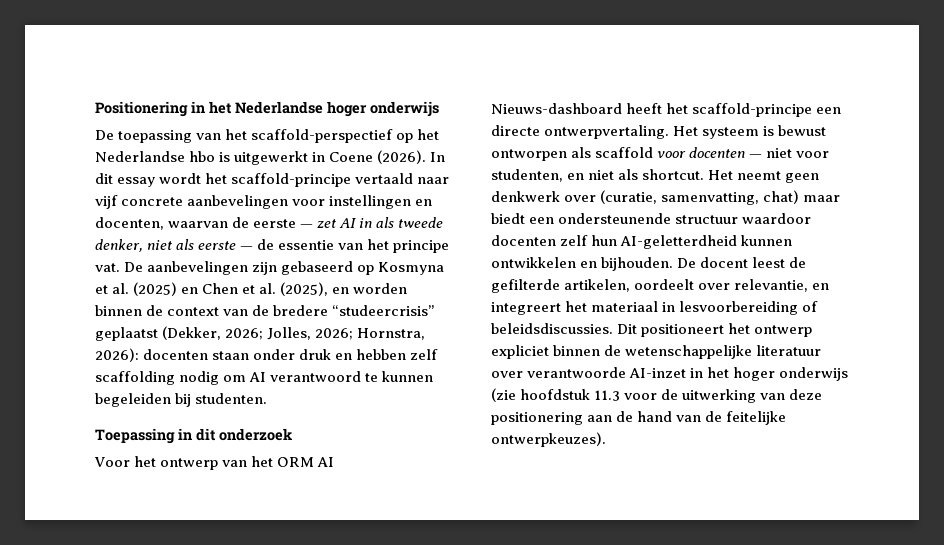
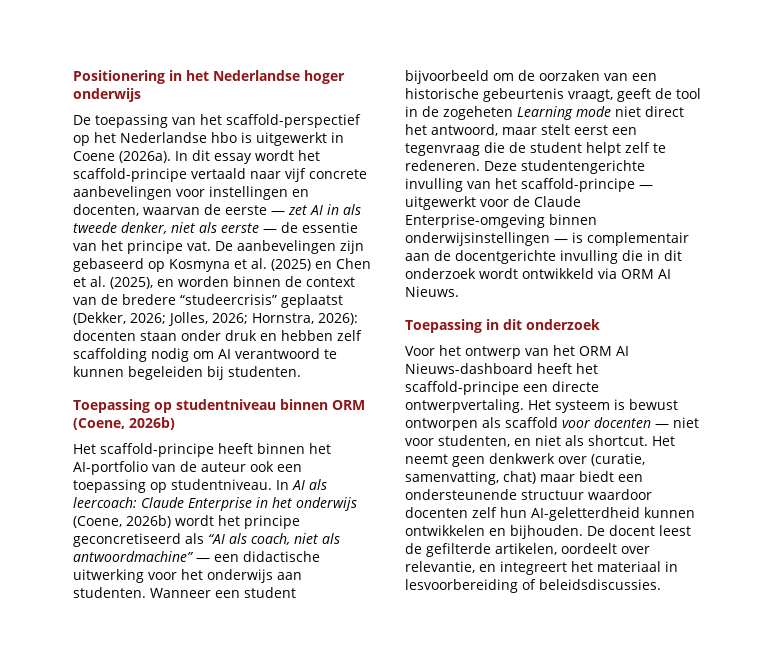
- De toepassing van het scaffold-perspectief op het Nederlandse hbo is uitgewerkt in Coene (2026).
+ De toepassing van het scaffold-perspectief op het Nederlandse hbo is uitgewerkt in Coene (2026a).
+ Toepassing op studentniveau binnen ORM (Coene, 2026b)
+ Het scaffold-principe heeft binnen het AI-portfolio van de auteur ook een toepassing op studentniveau. In AI als leercoach: Claude Enterprise in het onderwijs (Coene, 2026b) wordt het principe geconcretiseerd als “AI als coach, niet als antwoordmachine” — een didactische uitwerking voor het onderwijs aan studenten. Wanneer een student bijvoorbeeld om de oorzaken van een historische gebeurtenis vraagt, geeft de tool in de zogeheten Learning mode niet direct het antwoord, maar stelt eerst een tegenvraag die de student helpt zelf te redeneren. Deze studentengerichte invulling van het scaffold-principe — uitgewerkt voor de Claude Enterprise-omgeving binnen onderwijsinstellingen — is complementair aan de docentgerichte invulling die in dit onderzoek wordt ontwikkeld via ORM AI Nieuws.
- Dit positioneert het ontwerp expliciet binnen de wetenschappelijke literatuur over verantwoorde AI-inzet in het hoger onderwijs (zie hoofdstuk 11.3 voor de uitwerking van deze positionering aan de hand van de feitelijke ontwerpkeuzes).

